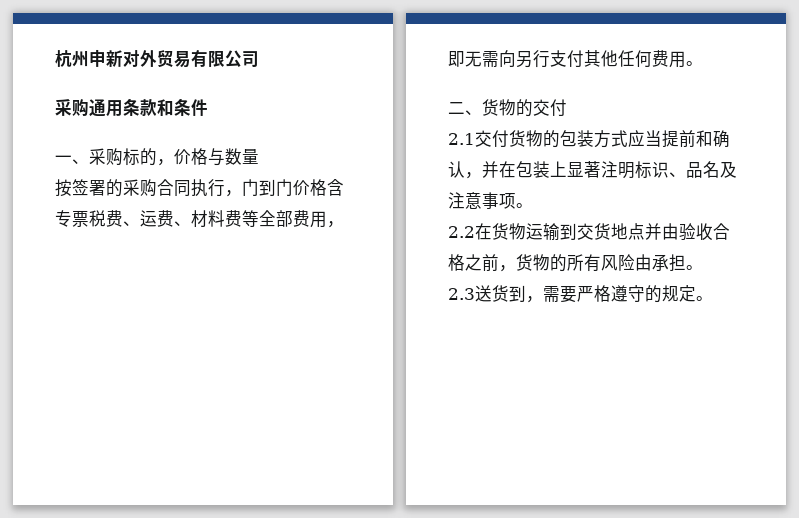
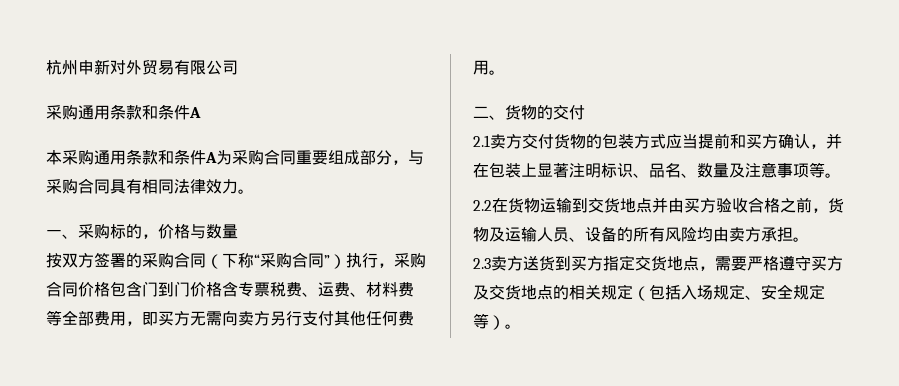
  杭州申新对外贸易有限公司
- 采购通用条款和条件
+ 采购通用条款和条件A
+ 本采购通用条款和条件A为采购合同重要组成部分，与采购合同具有相同法律效力。
- 按签署的采购合同执行，门到门价格含专票税费、运费、材料费等全部费用，即无需向另行支付其他任何费用。
+ 按双方签署的采购合同（下称“采购合同”）执行，采购合同价格包含门到门价格含专票税费、运费、材料费等全部费用，即买方无需向卖方另行支付其他任何费用。
- 2.1交付货物的包装方式应当提前和确认，并在包装上显著注明标识、品名及注意事项。
+ 2.1卖方交付货物的包装方式应当提前和买方确认，并在包装上显著注明标识、品名、数量及注意事项等。
- 2.2在货物运输到交货地点并由验收合格之前，货物的所有风险由承担。
+ 2.2在货物运输到交货地点并由买方验收合格之前，货物及运输人员、设备的所有风险均由卖方承担。
- 2.3送货到，需要严格遵守的规定。
+ 2.3卖方送货到买方指定交货地点，需要严格遵守买方及交货地点的相关规定（包括入场规定、安全规定等）。

